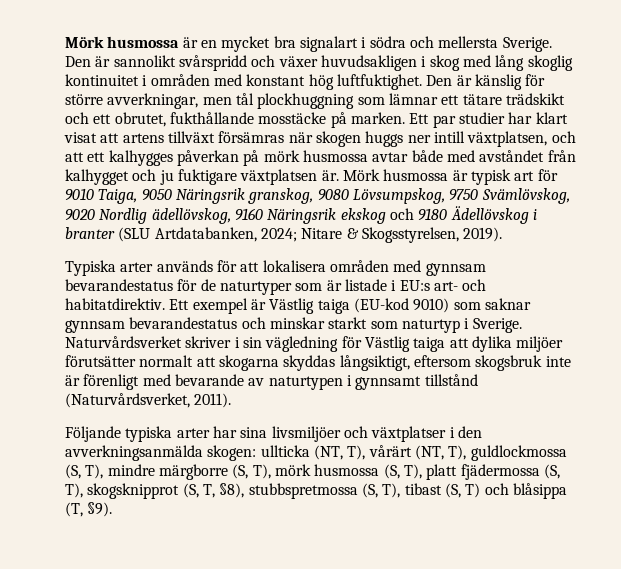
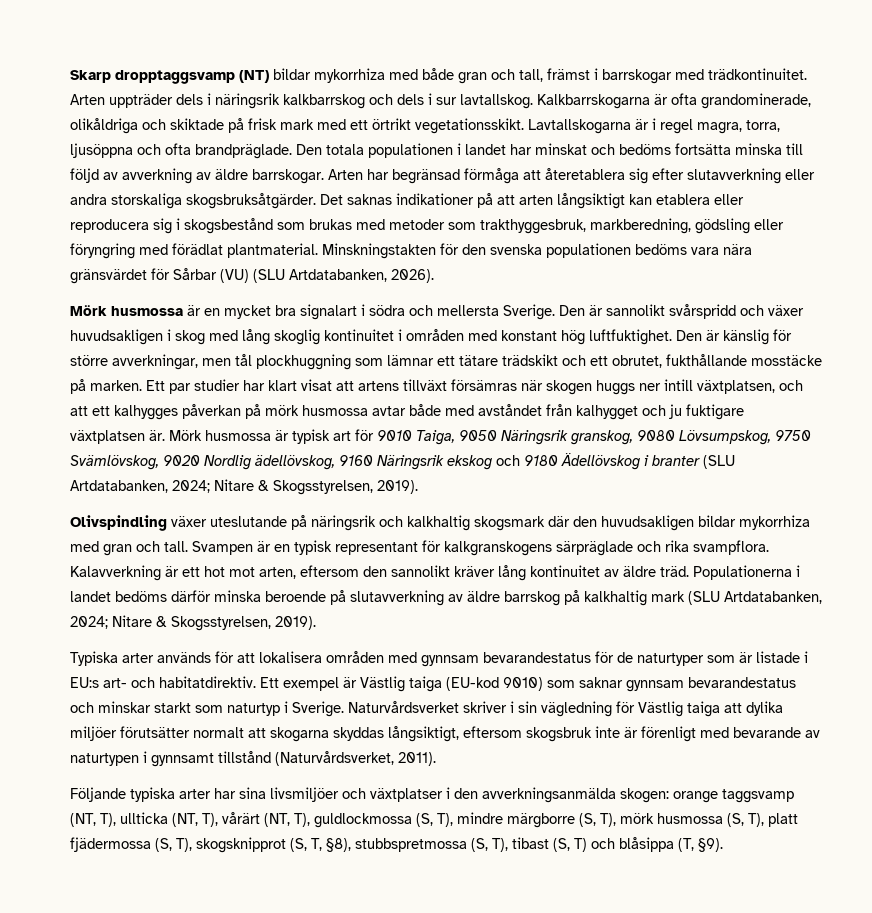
+ Skarp dropptaggsvamp (NT) bildar mykorrhiza med både gran och tall, främst i barrskogar med trädkontinuitet. Arten uppträder dels i näringsrik kalkbarrskog och dels i sur lavtallskog. Kalkbarrskogarna är ofta grandominerade, olikåldriga och skiktade på frisk mark med ett örtrikt vegetationsskikt. Lavtallskogarna är i regel magra, torra, ljusöppna och ofta brandpräglade. Den totala populationen i landet har minskat och bedöms fortsätta minska till följd av avverkning av äldre barrskogar. Arten har begränsad förmåga att återetablera sig efter slutavverkning eller andra storskaliga skogsbruksåtgärder. Det saknas indikationer på att arten långsiktigt kan etablera eller reproducera sig i skogsbestånd som brukas med metoder som trakthyggesbruk, markberedning, gödsling eller föryngring med förädlat plantmaterial. Minskningstakten för den svenska populationen bedöms vara nära gränsvärdet för Sårbar (VU) (SLU Artdatabanken, 2026).
+ Olivspindling växer uteslutande på näringsrik och kalkhaltig skogsmark där den huvudsakligen bildar mykorrhiza med gran och tall. Svampen är en typisk representant för kalkgranskogens särpräglade och rika svampflora. Kalavverkning är ett hot mot arten, eftersom den sannolikt kräver lång kontinuitet av äldre träd. Populationerna i landet bedöms därför minska beroende på slutavverkning av äldre barrskog på kalkhaltig mark (SLU Artdatabanken, 2024; Nitare & Skogsstyrelsen, 2019).
- Följande typiska arter har sina livsmiljöer och växtplatser i den avverkningsanmälda skogen: ullticka (NT, T), vårärt (NT, T), guldlockmossa (S, T), mindre märgborre (S, T), mörk husmossa (S, T), platt fjädermossa (S, T), skogsknipprot (S, T, §8), stubbspretmossa (S, T), tibast (S, T) och blåsippa (T, §9).
+ Följande typiska arter har sina livsmiljöer och växtplatser i den avverkningsanmälda skogen: orange taggsvamp (NT, T), ullticka (NT, T), vårärt (NT, T), guldlockmossa (S, T), mindre märgborre (S, T), mörk husmossa (S, T), platt fjädermossa (S, T), skogsknipprot (S, T, §8), stubbspretmossa (S, T), tibast (S, T) och blåsippa (T, §9).

